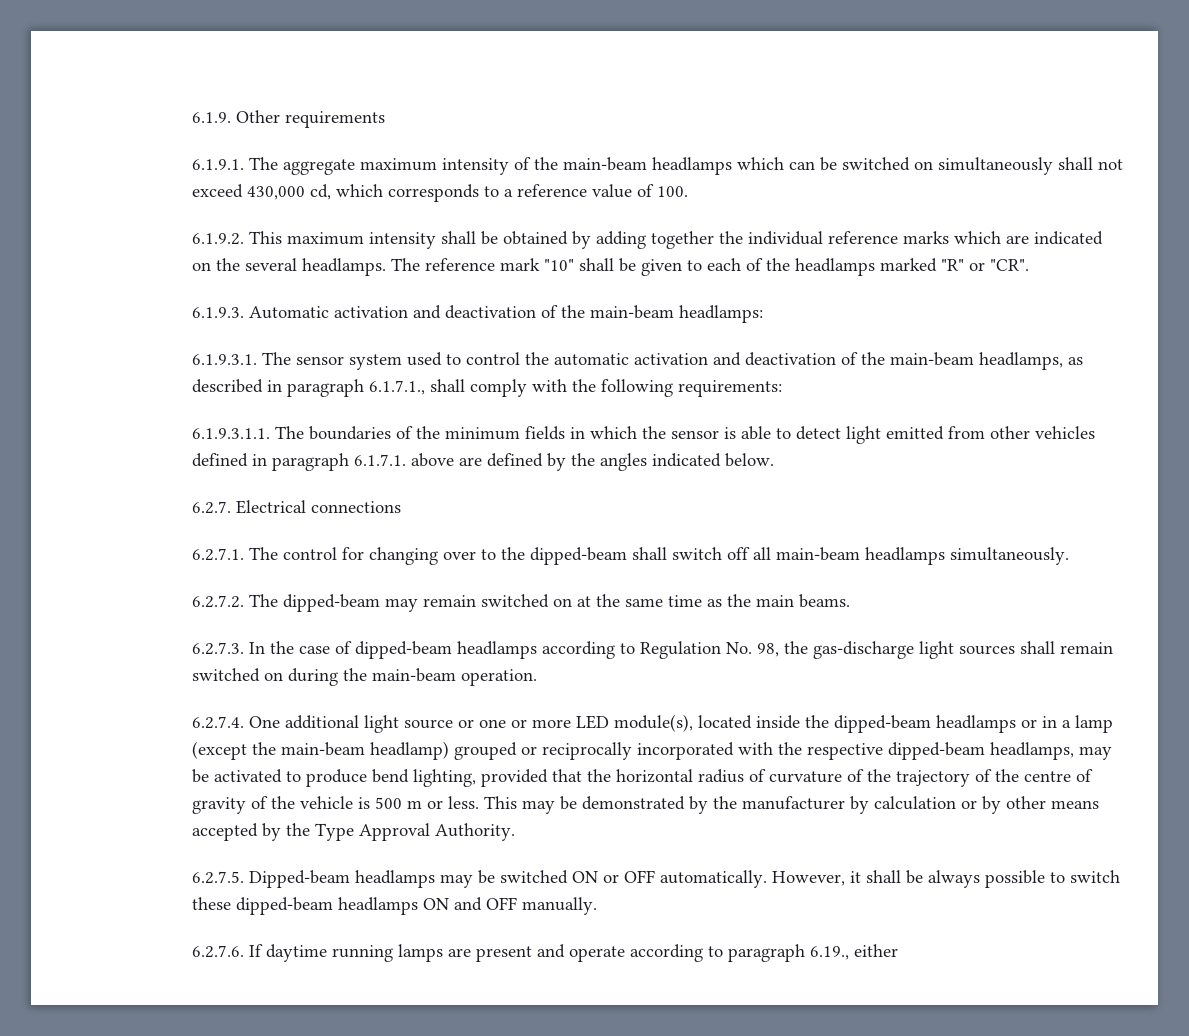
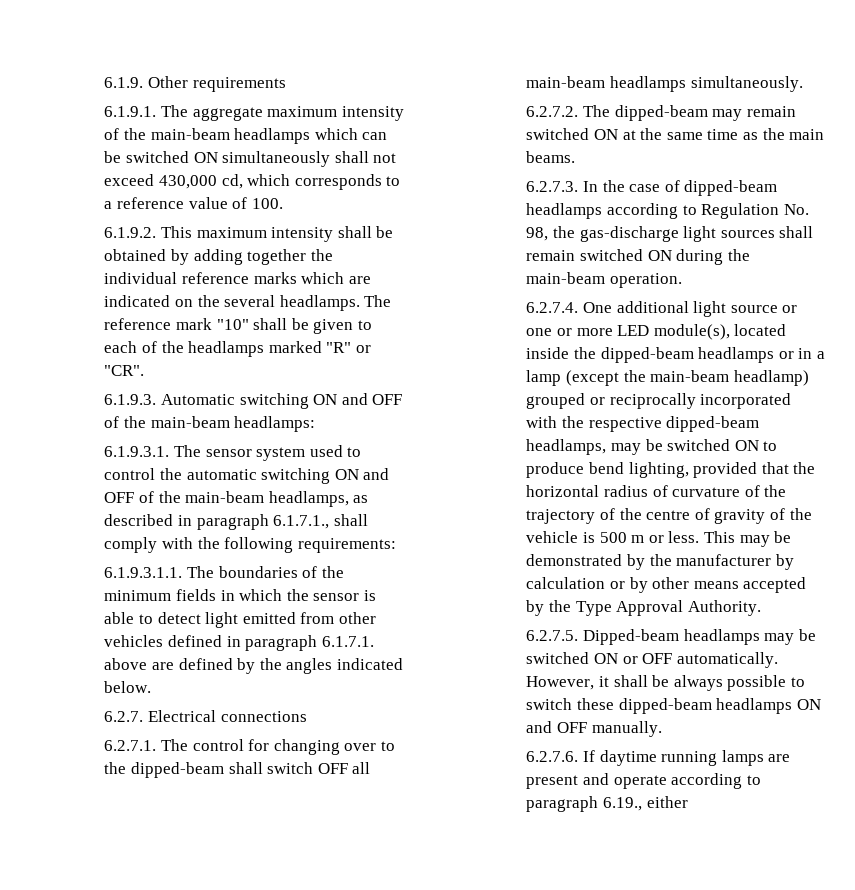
- 6.1.9.1. The aggregate maximum intensity of the main-beam headlamps which can be switched on simultaneously shall not exceed 430,000 cd, which corresponds to a reference value of 100.
+ 6.1.9.1. The aggregate maximum intensity of the main-beam headlamps which can be switched ON simultaneously shall not exceed 430,000 cd, which corresponds to a reference value of 100.
- 6.1.9.3. Automatic activation and deactivation of the main-beam headlamps:
+ 6.1.9.3. Automatic switching ON and OFF of the main-beam headlamps:
- 6.1.9.3.1. The sensor system used to control the automatic activation and deactivation of the main-beam headlamps, as described in paragraph 6.1.7.1., shall comply with the following requirements:
+ 6.1.9.3.1. The sensor system used to control the automatic switching ON and OFF of the main-beam headlamps, as described in paragraph 6.1.7.1., shall comply with the following requirements:
- 6.2.7.1. The control for changing over to the dipped-beam shall switch off all main-beam headlamps simultaneously.
+ 6.2.7.1. The control for changing over to the dipped-beam shall switch OFF all main-beam headlamps simultaneously.
- 6.2.7.2. The dipped-beam may remain switched on at the same time as the main beams.
+ 6.2.7.2. The dipped-beam may remain switched ON at the same time as the main beams.
- 6.2.7.3. In the case of dipped-beam headlamps according to Regulation No. 98, the gas-discharge light sources shall remain switched on during the main-beam operation.
+ 6.2.7.3. In the case of dipped-beam headlamps according to Regulation No. 98, the gas-discharge light sources shall remain switched ON during the main-beam operation.
- 6.2.7.4. One additional light source or one or more LED module(s), located inside the dipped-beam headlamps or in a lamp (except the main-beam headlamp) grouped or reciprocally incorporated with the respective dipped-beam headlamps, may be activated to produce bend lighting, provided that the horizontal radius of curvature of the trajectory of the centre of gravity of the vehicle is 500 m or less.
+ 6.2.7.4. One additional light source or one or more LED module(s), located inside the dipped-beam headlamps or in a lamp (except the main-beam headlamp) grouped or reciprocally incorporated with the respective dipped-beam headlamps, may be switched ON to produce bend lighting, provided that the horizontal radius of curvature of the trajectory of the centre of gravity of the vehicle is 500 m or less.

